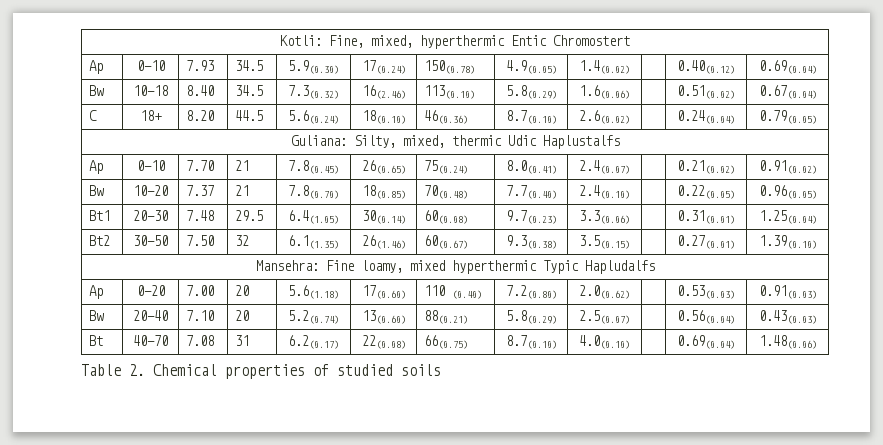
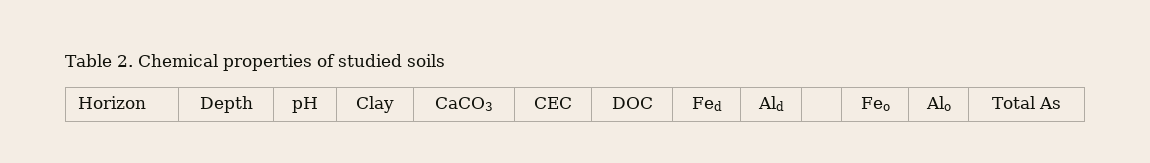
- Kotli: Fine, mixed, hyperthermic Entic Chromostert
- Ap | 0-10 | 7.93 | 34.5 | 5.9(0.30) | 17(0.24) | 150(0.78) | 4.9(0.05) | 1.4(0.02) | | 0.40(0.12) | 0.69(0.04)
- Bw | 10-18 | 8.40 | 34.5 | 7.3(0.32) | 16(2.46) | 113(0.10) | 5.8(0.29) | 1.6(0.06) | | 0.51(0.02) | 0.67(0.04)
- C | 18+ | 8.20 | 44.5 | 5.6(0.24) | 18(0.10) | 46(0.36) | 8.7(0.10) | 2.6(0.02) | | 0.24(0.04) | 0.79(0.05)
- Guliana: Silty, mixed, thermic Udic Haplustalfs
- Ap | 0-10 | 7.70 | 21 | 7.8(0.45) | 26(0.65) | 75(0.24) | 8.0(0.41) | 2.4(0.07) | | 0.21(0.02) | 0.91(0.02)
- Bw | 10-20 | 7.37 | 21 | 7.8(0.70) | 18(0.85) | 70(0.48) | 7.7(0.40) | 2.4(0.10) | | 0.22(0.05) | 0.96(0.05)
- Bt1 | 20-30 | 7.48 | 29.5 | 6.4(1.05) | 30(0.14) | 60(0.08) | 9.7(0.23) | 3.3(0.06) | | 0.31(0.01) | 1.25(0.04)
- Bt2 | 30-50 | 7.50 | 32 | 6.1(1.35) | 26(1.46) | 60(0.67) | 9.3(0.38) | 3.5(0.15) | | 0.27(0.01) | 1.39(0.10)
- Mansehra: Fine loamy, mixed hyperthermic Typic Hapludalfs
- Ap | 0-20 | 7.00 | 20 | 5.6(1.18) | 17(0.60) | 110 (0.40) | 7.2(0.80) | 2.0(0.62) | | 0.53(0.03) | 0.91(0.03)
- Bw | 20-40 | 7.10 | 20 | 5.2(0.74) | 13(0.60) | 88(0.21) | 5.8(0.29) | 2.5(0.07) | | 0.56(0.04) | 0.43(0.03)
- Bt | 40-70 | 7.08 | 31 | 6.2(0.17) | 22(0.08) | 66(0.75) | 8.7(0.10) | 4.0(0.10) | | 0.69(0.04) | 1.48(0.06)
+ Horizon | Depth | pH | Clay | CaCO3 | CEC | DOC | Fed | Ald | | Feo | Alo | Total As

